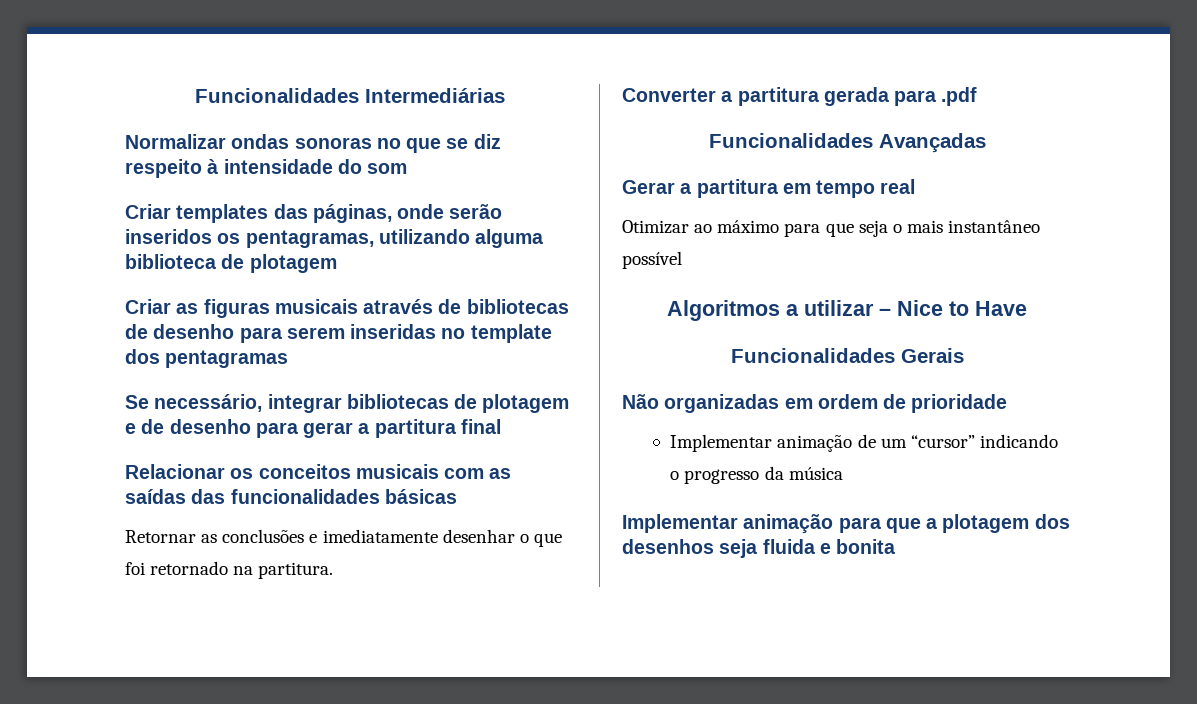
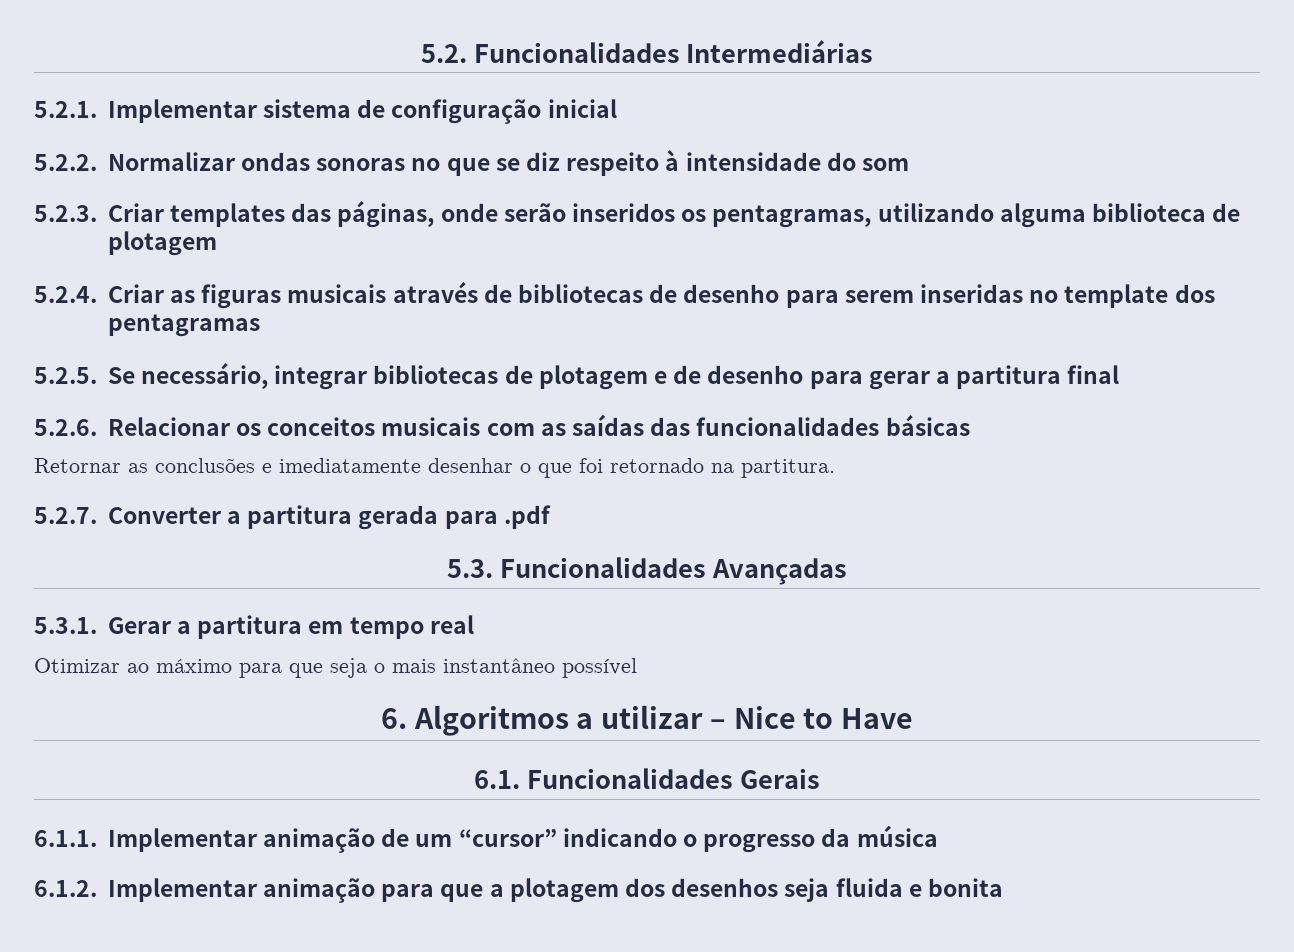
- Funcionalidades Intermediárias
+ 5.2. Funcionalidades Intermediárias
- Normalizar ondas sonoras no que se diz respeito à intensidade do som
+ 5.2.1. Implementar sistema de configuração inicial
+ 5.2.2. Normalizar ondas sonoras no que se diz respeito à intensidade do som
- Criar templates das páginas, onde serão inseridos os pentagramas, utilizando alguma biblioteca de plotagem
+ 5.2.3. Criar templates das páginas, onde serão inseridos os pentagramas, utilizando alguma biblioteca de plotagem
- Criar as figuras musicais através de bibliotecas de desenho para serem inseridas no template dos pentagramas
+ 5.2.4. Criar as figuras musicais através de bibliotecas de desenho para serem inseridas no template dos pentagramas
- Se necessário, integrar bibliotecas de plotagem e de desenho para gerar a partitura final
+ 5.2.5. Se necessário, integrar bibliotecas de plotagem e de desenho para gerar a partitura final
- Relacionar os conceitos musicais com as saídas das funcionalidades básicas
+ 5.2.6. Relacionar os conceitos musicais com as saídas das funcionalidades básicas
- Converter a partitura gerada para .pdf
+ 5.2.7. Converter a partitura gerada para .pdf
- Funcionalidades Avançadas
+ 5.3. Funcionalidades Avançadas
- Gerar a partitura em tempo real
+ 5.3.1. Gerar a partitura em tempo real
- Algoritmos a utilizar – Nice to Have
+ 6. Algoritmos a utilizar – Nice to Have
- Funcionalidades Gerais
+ 6.1. Funcionalidades Gerais
- Não organizadas em ordem de prioridade
- Implementar animação de um “cursor” indicando o progresso da música
+ 6.1.1. Implementar animação de um “cursor” indicando o progresso da música
- Implementar animação para que a plotagem dos desenhos seja fluida e bonita
+ 6.1.2. Implementar animação para que a plotagem dos desenhos seja fluida e bonita

